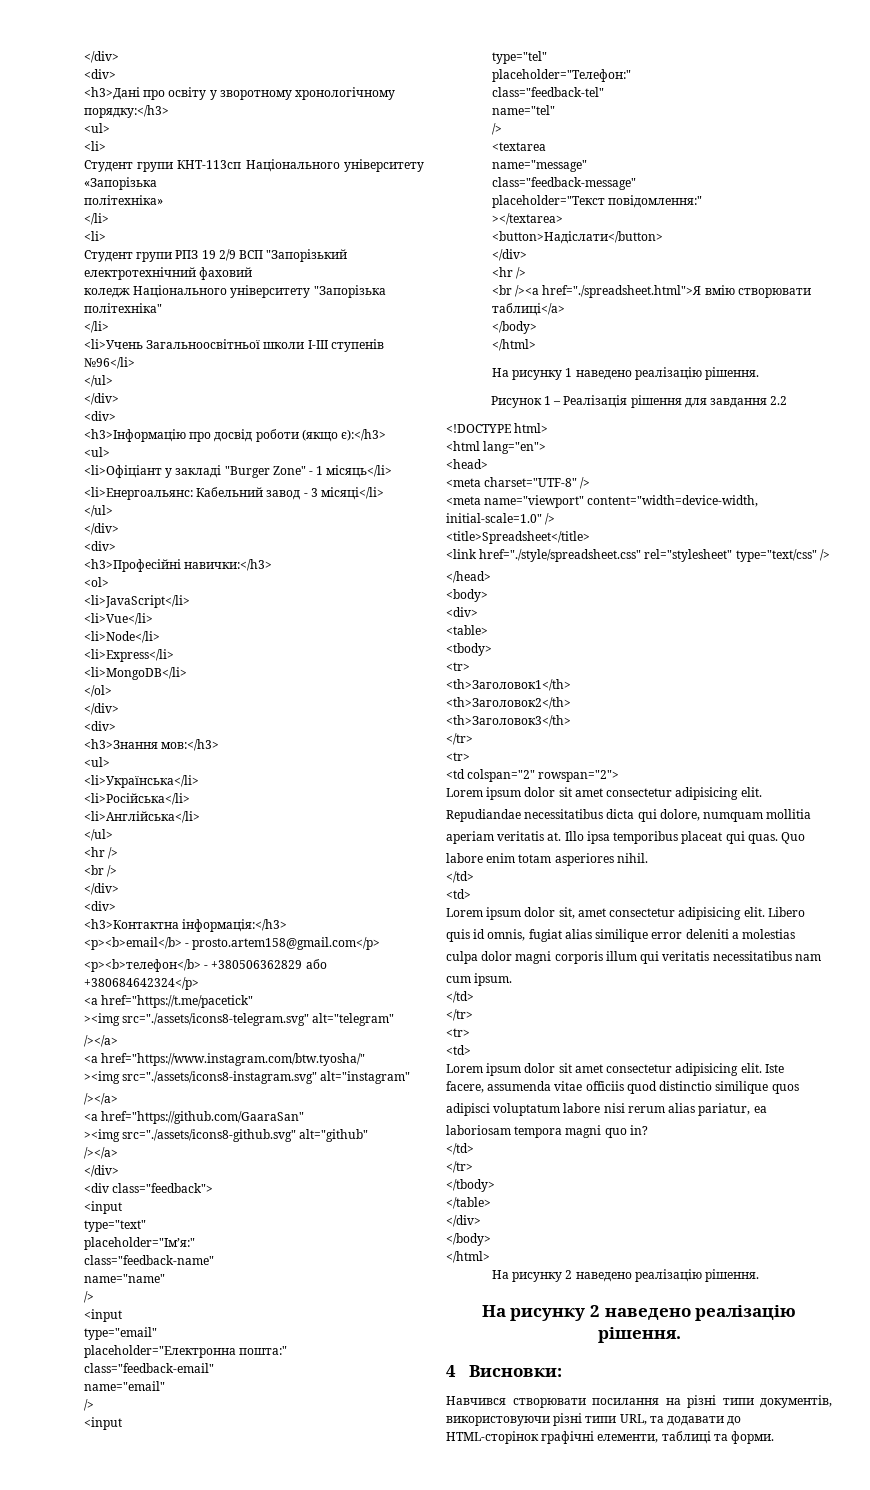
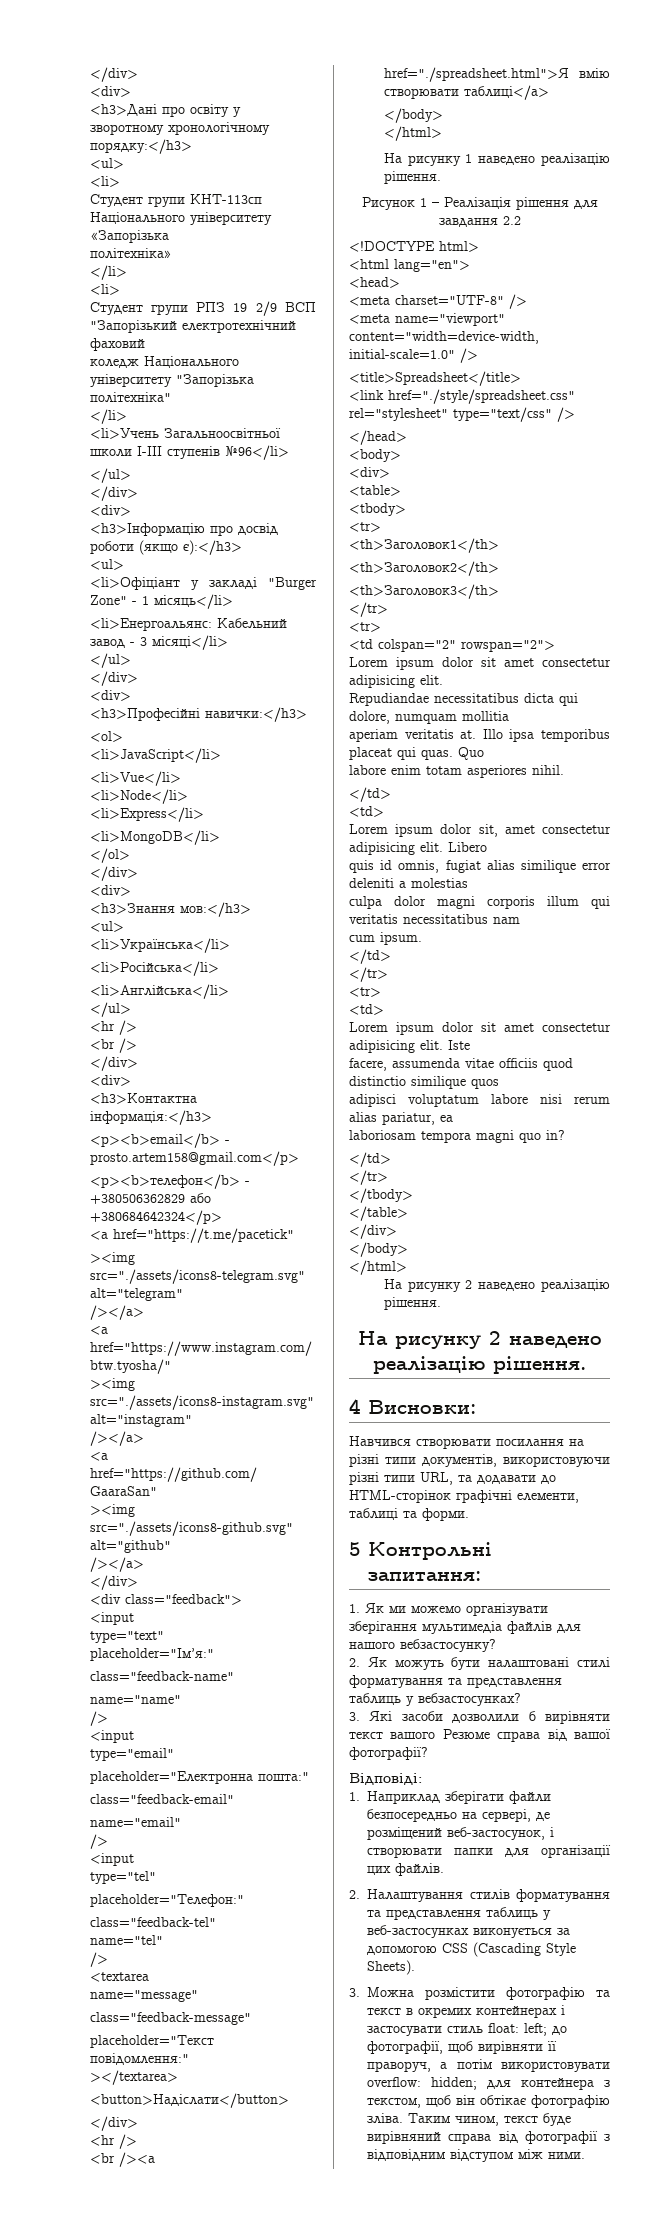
+ 5 Контрольні запитання:
+ 1. Як ми можемо організувати зберігання мультимедіа файлів для нашого вебзастосунку?
+ 2. Як можуть бути налаштовані стилі форматування та представлення таблиць у вебзастосунках?
+ 3. Які засоби дозволили б вирівняти текст вашого Резюме справа від вашої фотографії?
+ Відповіді:
+ 1. Наприклад зберігати файли безпосередньо на сервері, де розміщений веб-застосунок, і створювати папки для організації цих файлів.
+ 2. Налаштування стилів форматування та представлення таблиць у веб-застосунках виконується за допомогою CSS (Cascading Style Sheets).
+ 3. Можна розмістити фотографію та текст в окремих контейнерах і застосувати стиль float: left; до фотографії, щоб вирівняти її праворуч, а потім використовувати overflow: hidden; для контейнера з текстом, щоб він обтікає фотографію зліва. Таким чином, текст буде вирівняний справа від фотографії з відповідним відступом між ними.

